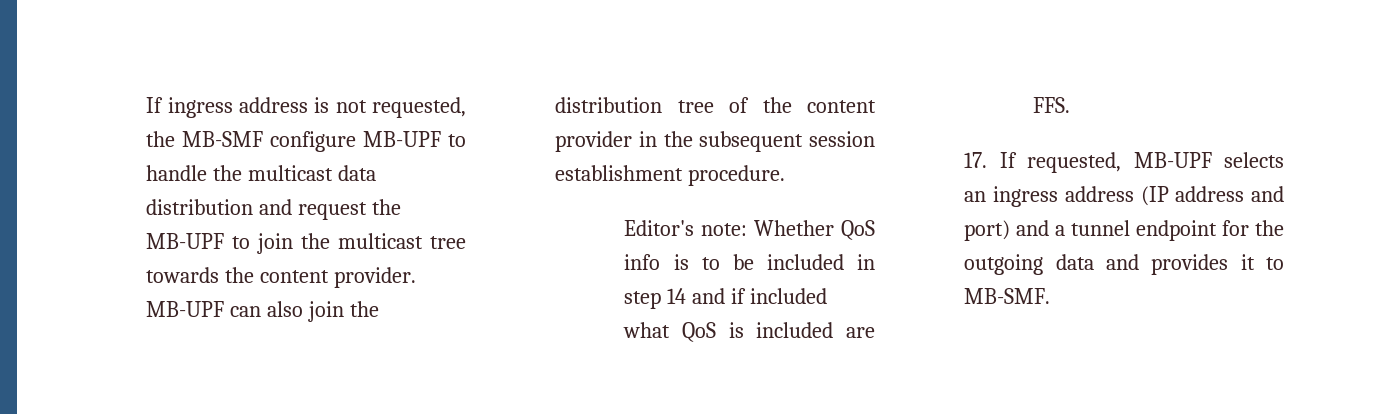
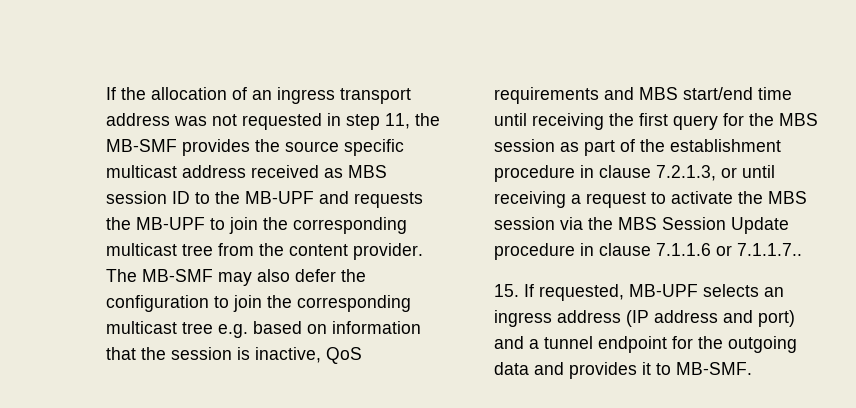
- If ingress address is not requested, the MB-SMF configure MB-UPF to handle the multicast data distribution and request the MB-UPF to join the multicast tree towards the content provider.
+ If the allocation of an ingress transport address was not requested in step 11, the MB-SMF provides the source specific multicast address received as MBS session ID to the MB-UPF and requests the MB-UPF to join the corresponding multicast tree from the content provider.
- MB-UPF can also join the distribution tree of the content provider in the subsequent session establishment procedure.
- Editor's note: Whether QoS info is to be included in step 14 and if included what QoS is included are FFS.
- 17. If requested, MB-UPF selects an ingress address (IP address and port) and a tunnel endpoint for the outgoing data and provides it to MB-SMF.
+ The MB-SMF may also defer the configuration to join the corresponding multicast tree e.g. based on information that the session is inactive, QoS requirements and MBS start/end time until receiving the first query for the MBS session as part of the establishment procedure in clause 7.2.1.3, or until receiving a request to activate the MBS session via the MBS Session Update procedure in clause 7.1.1.6 or 7.1.1.7..
+ 15. If requested, MB-UPF selects an ingress address (IP address and port) and a tunnel endpoint for the outgoing data and provides it to MB-SMF.

